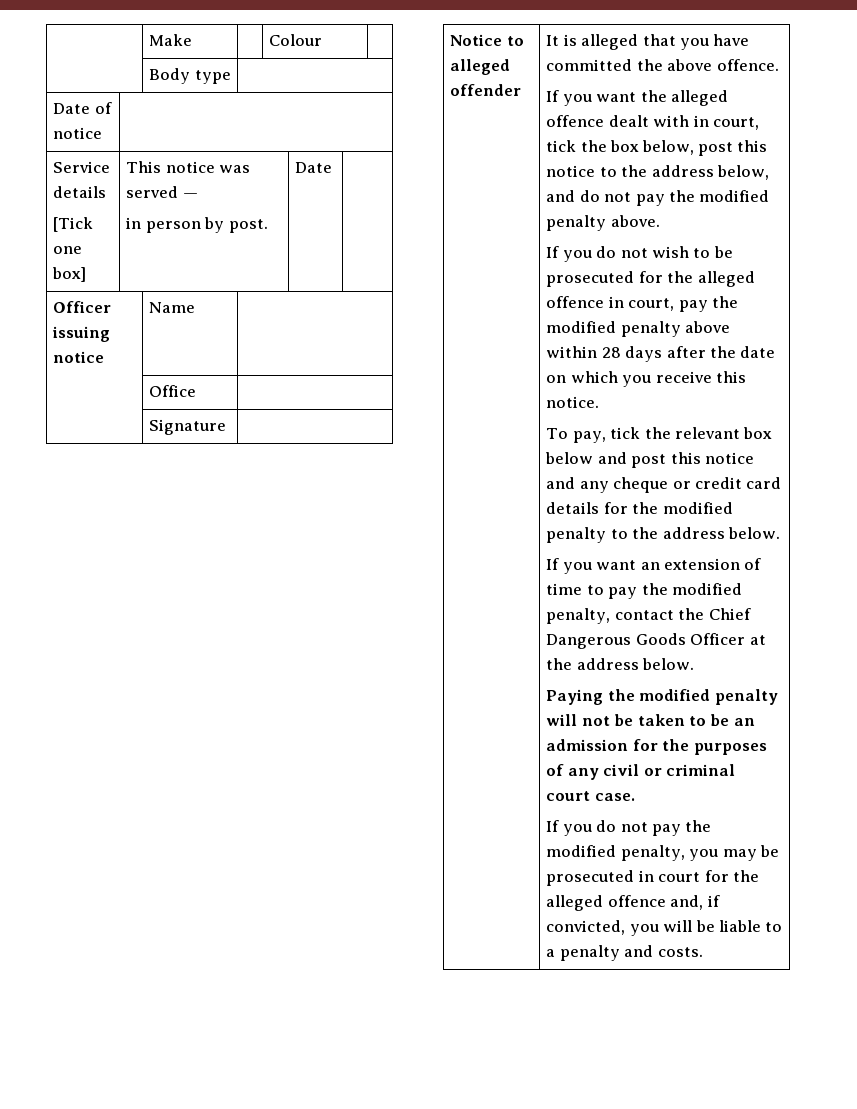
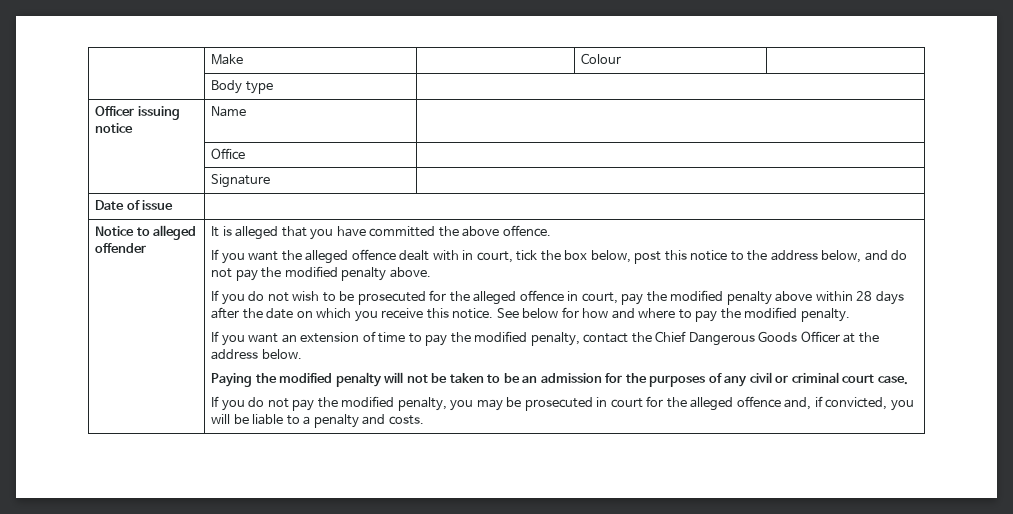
- Date of notice |
- Service details
- [Tick one box] | This notice was served —
- in person by post. | Date |
+ Date of issue |
- If you do not wish to be prosecuted for the alleged offence in court, pay the modified penalty above within 28 days after the date on which you receive this notice.
- To pay, tick the relevant box below and post this notice and any cheque or credit card details for the modified penalty to the address below.
+ If you do not wish to be prosecuted for the alleged offence in court, pay the modified penalty above within 28 days after the date on which you receive this notice. See below for how and where to pay the modified penalty.

